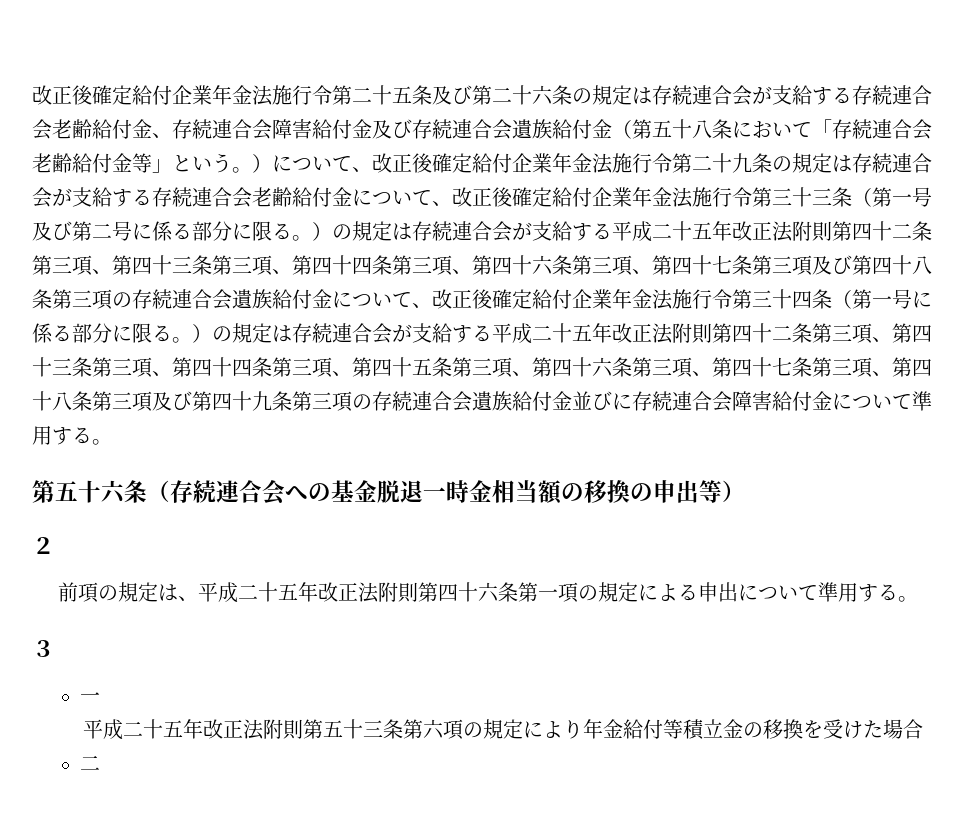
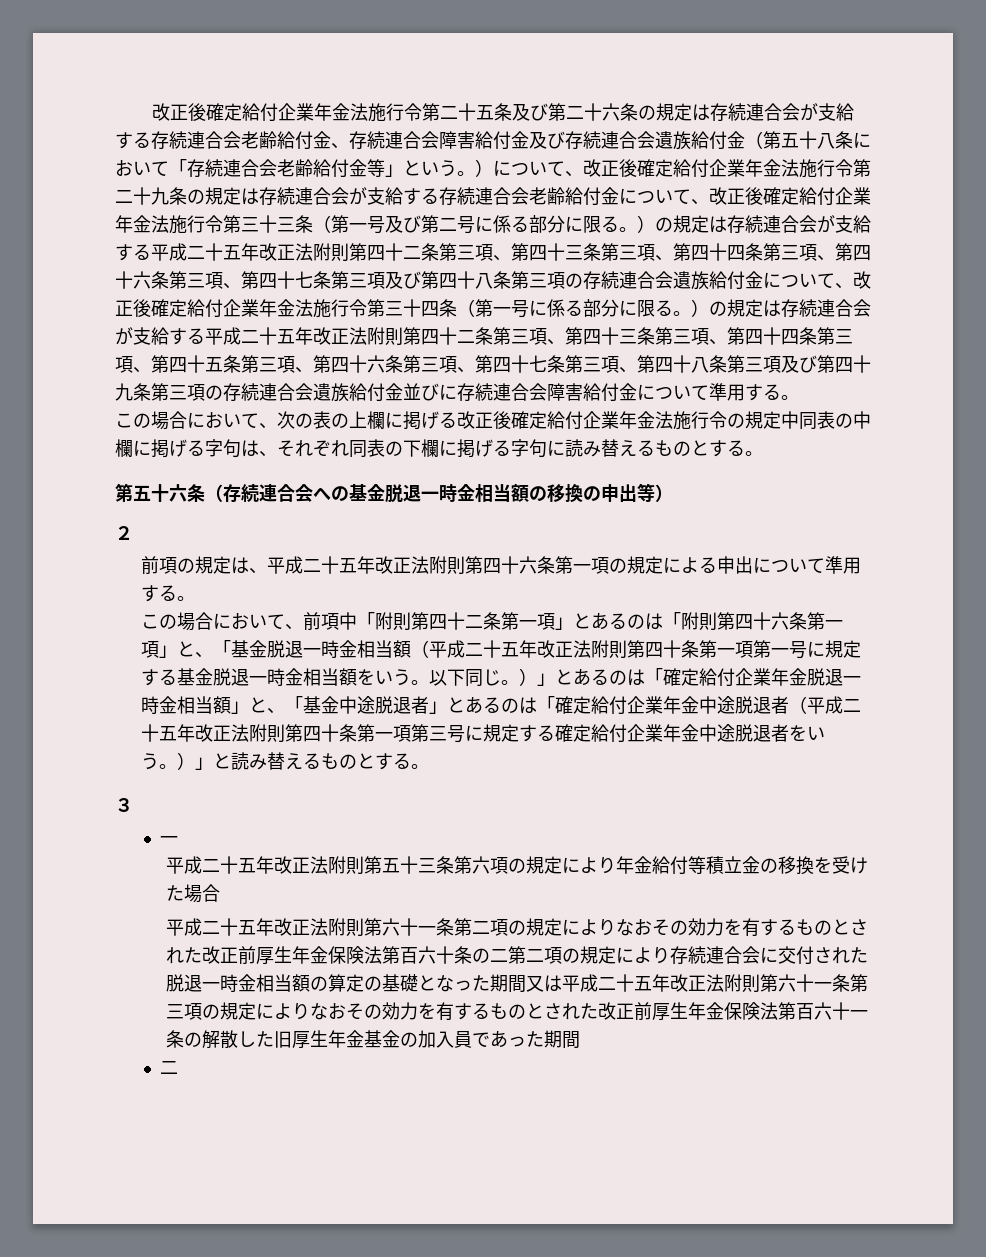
+ この場合において、次の表の上欄に掲げる改正後確定給付企業年金法施行令の規定中同表の中欄に掲げる字句は、それぞれ同表の下欄に掲げる字句に読み替えるものとする。
+ この場合において、前項中「附則第四十二条第一項」とあるのは「附則第四十六条第一項」と、「基金脱退一時金相当額（平成二十五年改正法附則第四十条第一項第一号に規定する基金脱退一時金相当額をいう。以下同じ。）」とあるのは「確定給付企業年金脱退一時金相当額」と、「基金中途脱退者」とあるのは「確定給付企業年金中途脱退者（平成二十五年改正法附則第四十条第一項第三号に規定する確定給付企業年金中途脱退者をいう。）」と読み替えるものとする。
+ 平成二十五年改正法附則第六十一条第二項の規定によりなおその効力を有するものとされた改正前厚生年金保険法第百六十条の二第二項の規定により存続連合会に交付された脱退一時金相当額の算定の基礎となった期間又は平成二十五年改正法附則第六十一条第三項の規定によりなおその効力を有するものとされた改正前厚生年金保険法第百六十一条の解散した旧厚生年金基金の加入員であった期間

